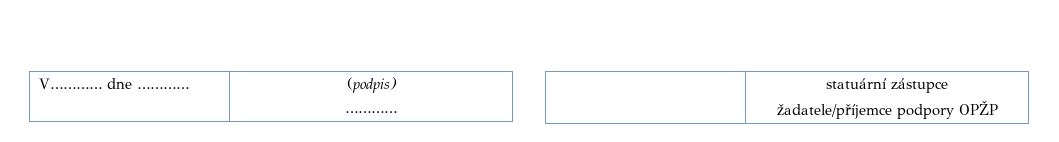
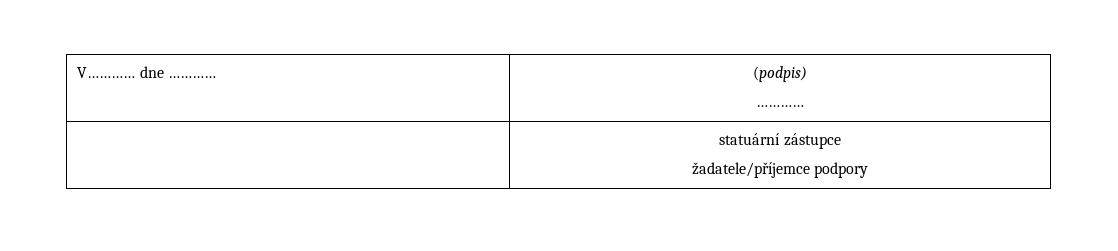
  | statuární zástupce
- žadatele/příjemce podpory OPŽP
+ žadatele/příjemce podpory

